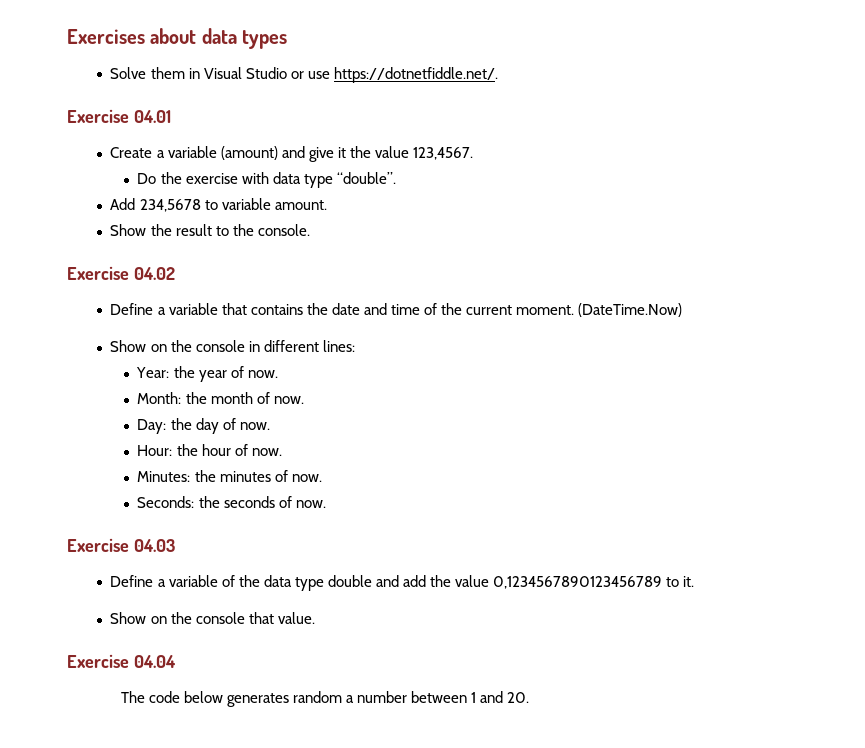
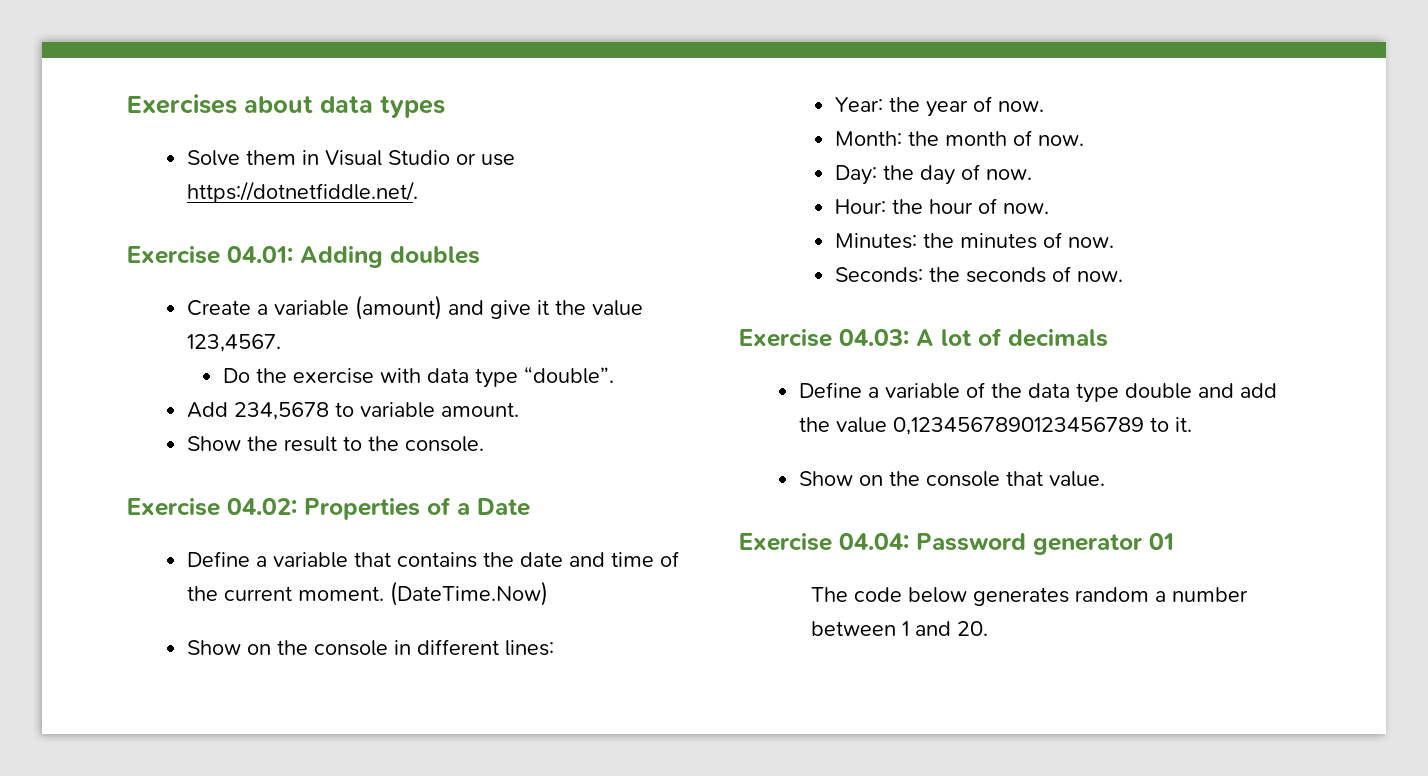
- Exercise 04.01
+ Exercise 04.01: Adding doubles
- Exercise 04.02
+ Exercise 04.02: Properties of a Date
- Exercise 04.03
+ Exercise 04.03: A lot of decimals
- Exercise 04.04
+ Exercise 04.04: Password generator 01

